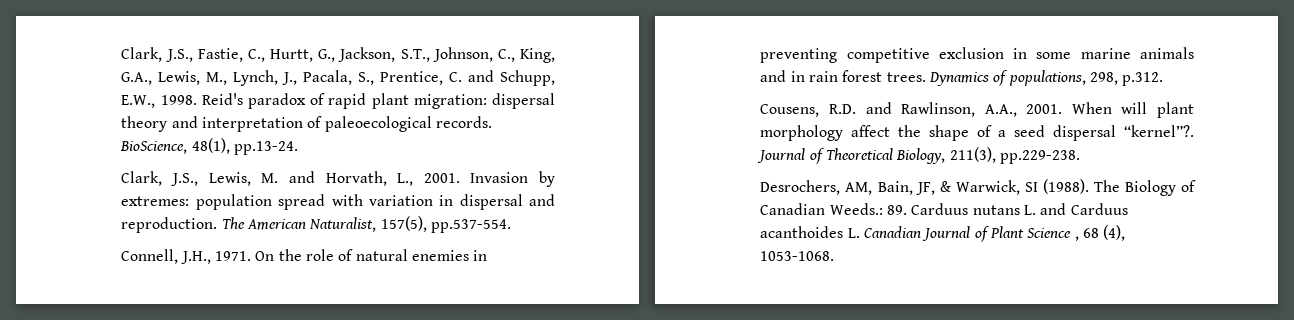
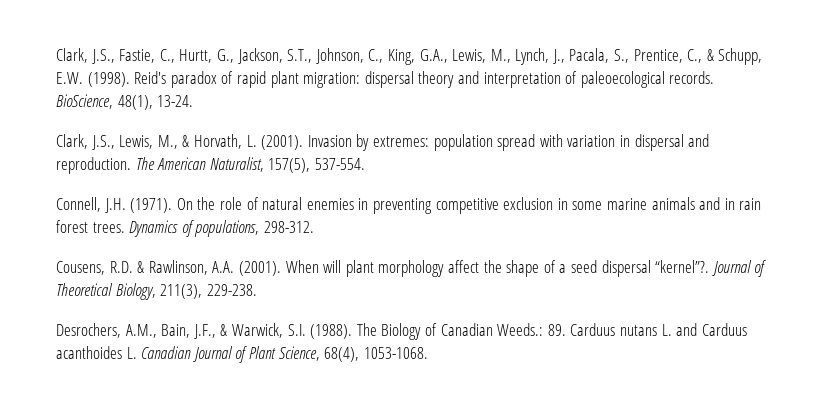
- Clark, J.S., Fastie, C., Hurtt, G., Jackson, S.T., Johnson, C., King, G.A., Lewis, M., Lynch, J., Pacala, S., Prentice, C. and Schupp, E.W., 1998.
+ Clark, J.S., Fastie, C., Hurtt, G., Jackson, S.T., Johnson, C., King, G.A., Lewis, M., Lynch, J., Pacala, S., Prentice, C., & Schupp, E.W. (1998).
- BioScience, 48(1), pp.13-24.
+ BioScience, 48(1), 13-24.
- Clark, J.S., Lewis, M. and Horvath, L., 2001.
+ Clark, J.S., Lewis, M., & Horvath, L. (2001).
- The American Naturalist, 157(5), pp.537-554.
+ The American Naturalist, 157(5), 537-554.
- Connell, J.H., 1971.
+ Connell, J.H. (1971).
- Dynamics of populations, 298, p.312.
+ Dynamics of populations, 298-312.
- Cousens, R.D. and Rawlinson, A.A., 2001.
+ Cousens, R.D. & Rawlinson, A.A. (2001).
- Journal of Theoretical Biology, 211(3), pp.229-238.
+ Journal of Theoretical Biology, 211(3), 229-238.
- Desrochers, AM, Bain, JF, & Warwick, SI (1988).
+ Desrochers, A.M., Bain, J.F., & Warwick, S.I. (1988).
- The Biology of Canadian Weeds.: 89. Carduus nutans L. and Carduus acanthoides L. Canadian Journal of Plant Science , 68 (4), 1053-1068.
+ The Biology of Canadian Weeds.: 89. Carduus nutans L. and Carduus acanthoides L. Canadian Journal of Plant Science, 68(4), 1053-1068.

